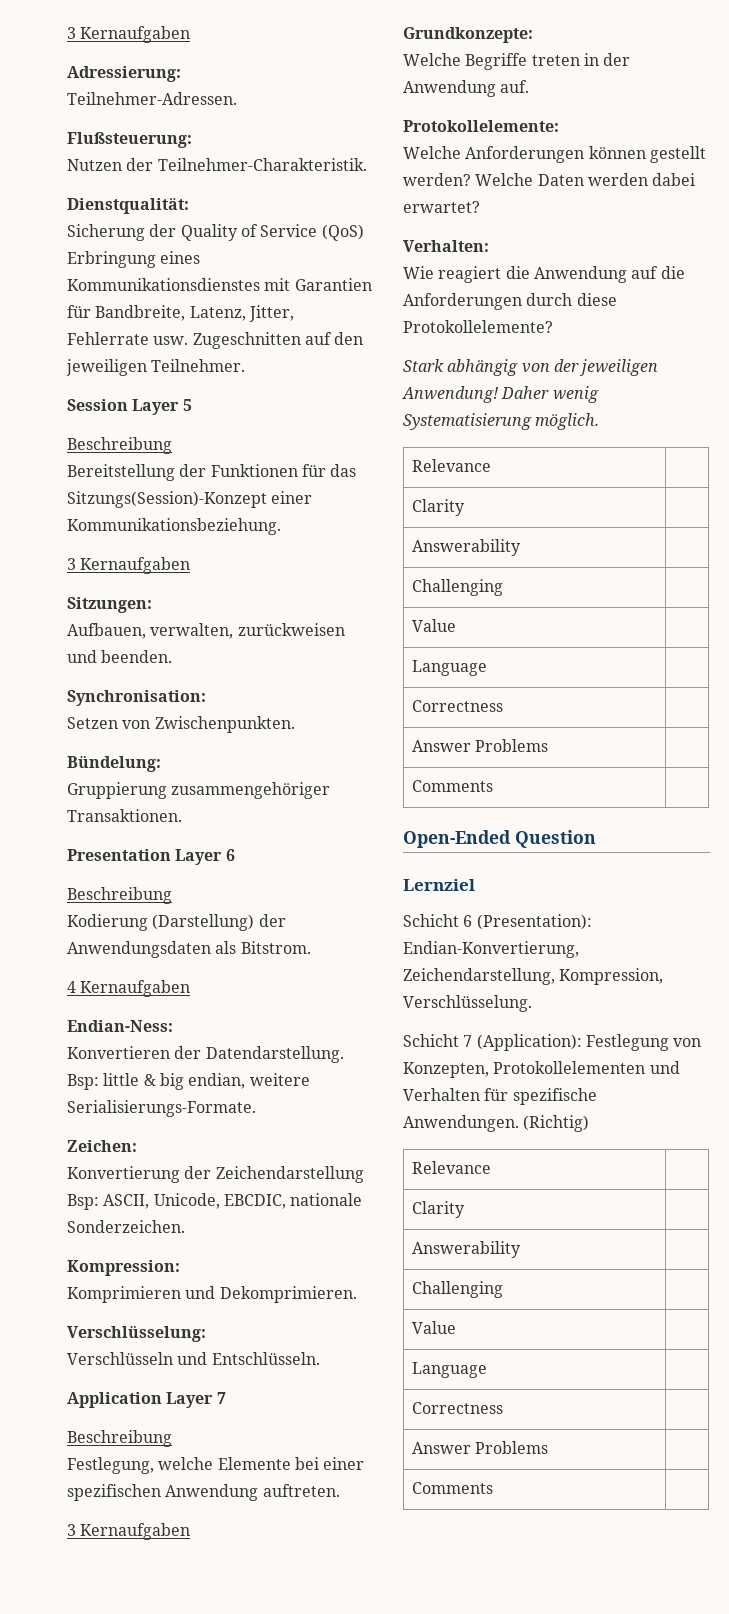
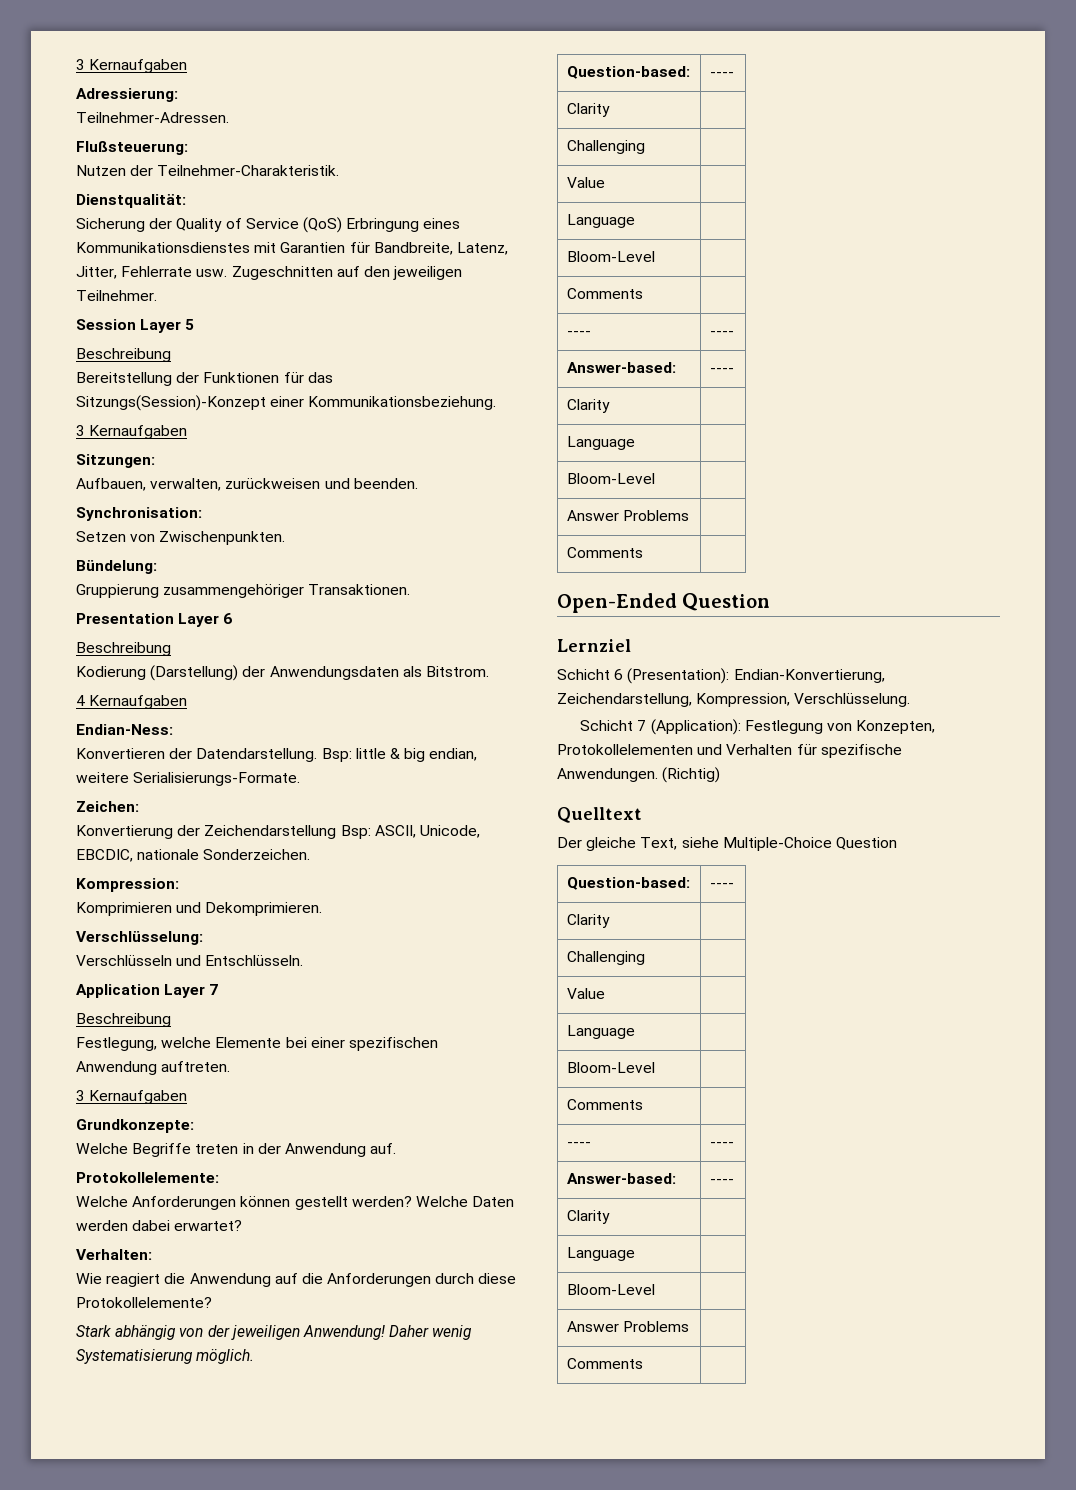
  Daher wenig Systematisierung möglich.
- Relevance |
+ Question-based: | ----
  Clarity |
- Answerability |
  Challenging |
  Value |
  Language |
- Correctness |
+ Bloom-Level |
+ Comments |
+ ---- | ----
+ Answer-based: | ----
+ Clarity |
+ Language |
+ Bloom-Level |
  (Richtig)
- Relevance |
+ Quelltext
+ Der gleiche Text, siehe Multiple-Choice Question
+ Question-based: | ----
  Clarity |
- Answerability |
  Challenging |
  Value |
  Language |
- Correctness |
+ Bloom-Level |
+ Comments |
+ ---- | ----
+ Answer-based: | ----
+ Clarity |
+ Language |
+ Bloom-Level |

